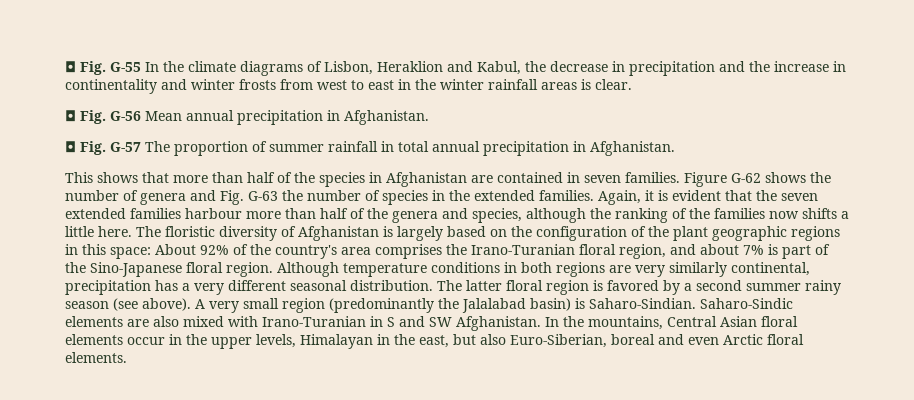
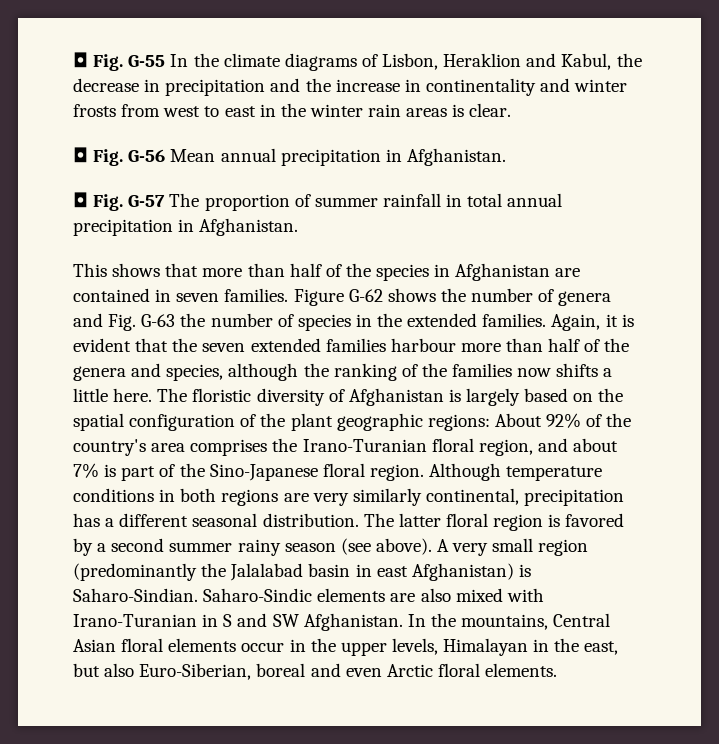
- ◘ Fig. G-55 In the climate diagrams of Lisbon, Heraklion and Kabul, the decrease in precipitation and the increase in continentality and winter frosts from west to east in the winter rainfall areas is clear.
+ ◘ Fig. G-55 In the climate diagrams of Lisbon, Heraklion and Kabul, the decrease in precipitation and the increase in continentality and winter frosts from west to east in the winter rain areas is clear.
- The floristic diversity of Afghanistan is largely based on the configuration of the plant geographic regions in this space: About 92% of the country's area comprises the Irano-Turanian floral region, and about 7% is part of the Sino-Japanese floral region.
+ The floristic diversity of Afghanistan is largely based on the spatial configuration of the plant geographic regions: About 92% of the country's area comprises the Irano-Turanian floral region, and about 7% is part of the Sino-Japanese floral region.
- Although temperature conditions in both regions are very similarly continental, precipitation has a very different seasonal distribution.
+ Although temperature conditions in both regions are very similarly continental, precipitation has a different seasonal distribution.
- A very small region (predominantly the Jalalabad basin) is Saharo-Sindian.
+ A very small region (predominantly the Jalalabad basin in east Afghanistan) is Saharo-Sindian.

